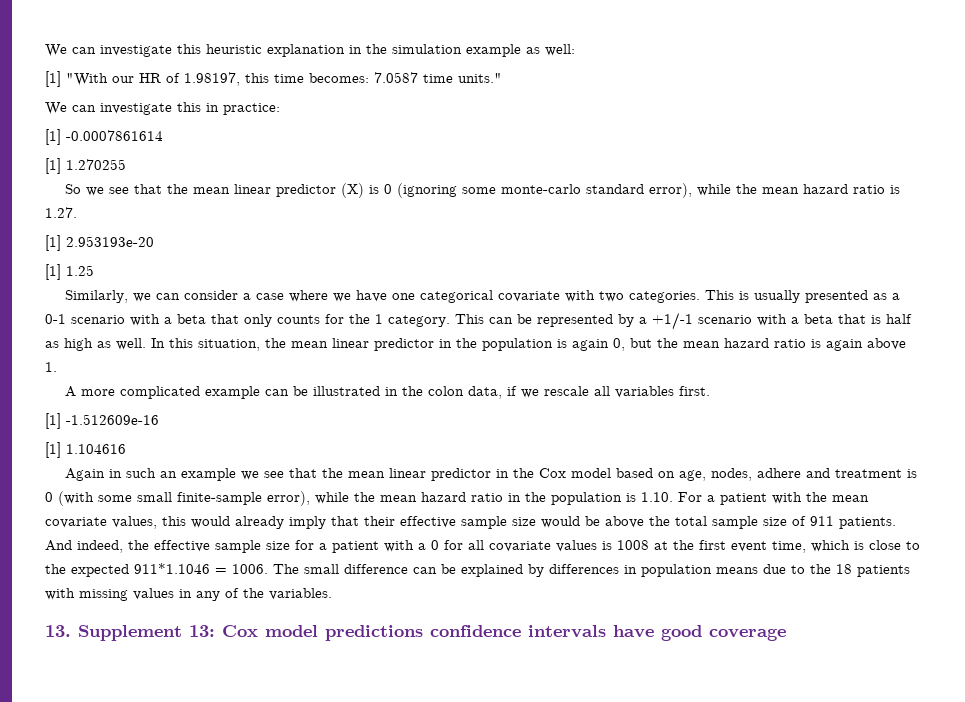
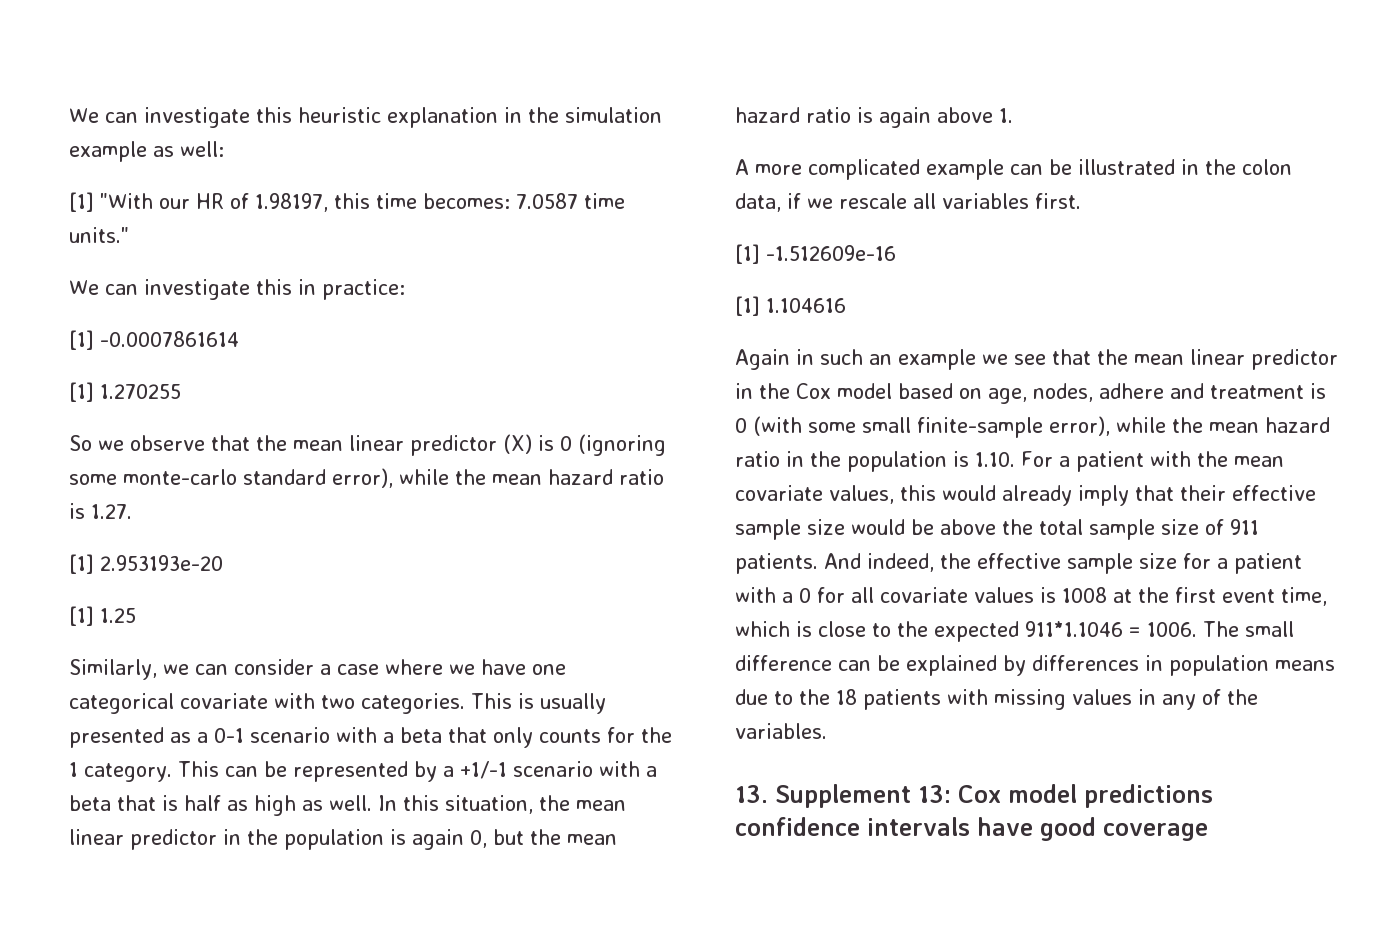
- So we see that the mean linear predictor (X) is 0 (ignoring some monte-carlo standard error), while the mean hazard ratio is 1.27.
+ So we observe that the mean linear predictor (X) is 0 (ignoring some monte-carlo standard error), while the mean hazard ratio is 1.27.

